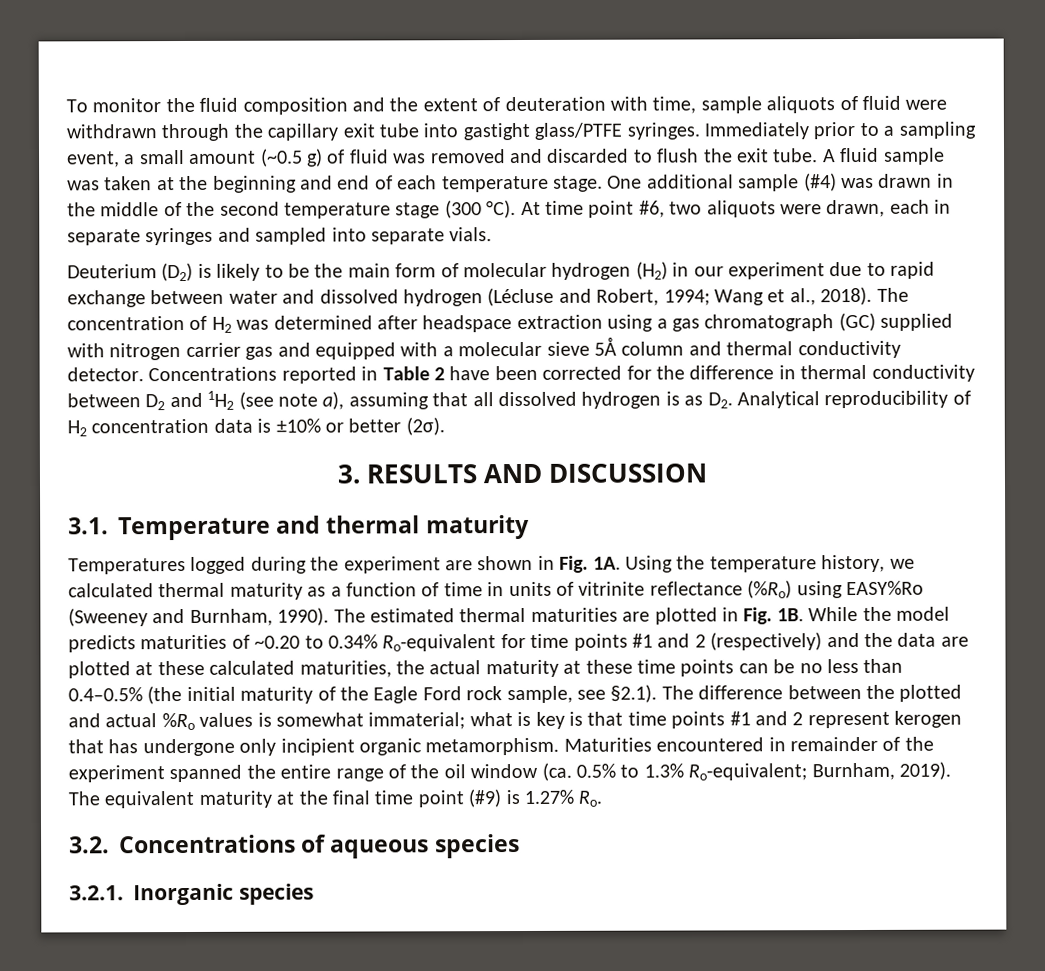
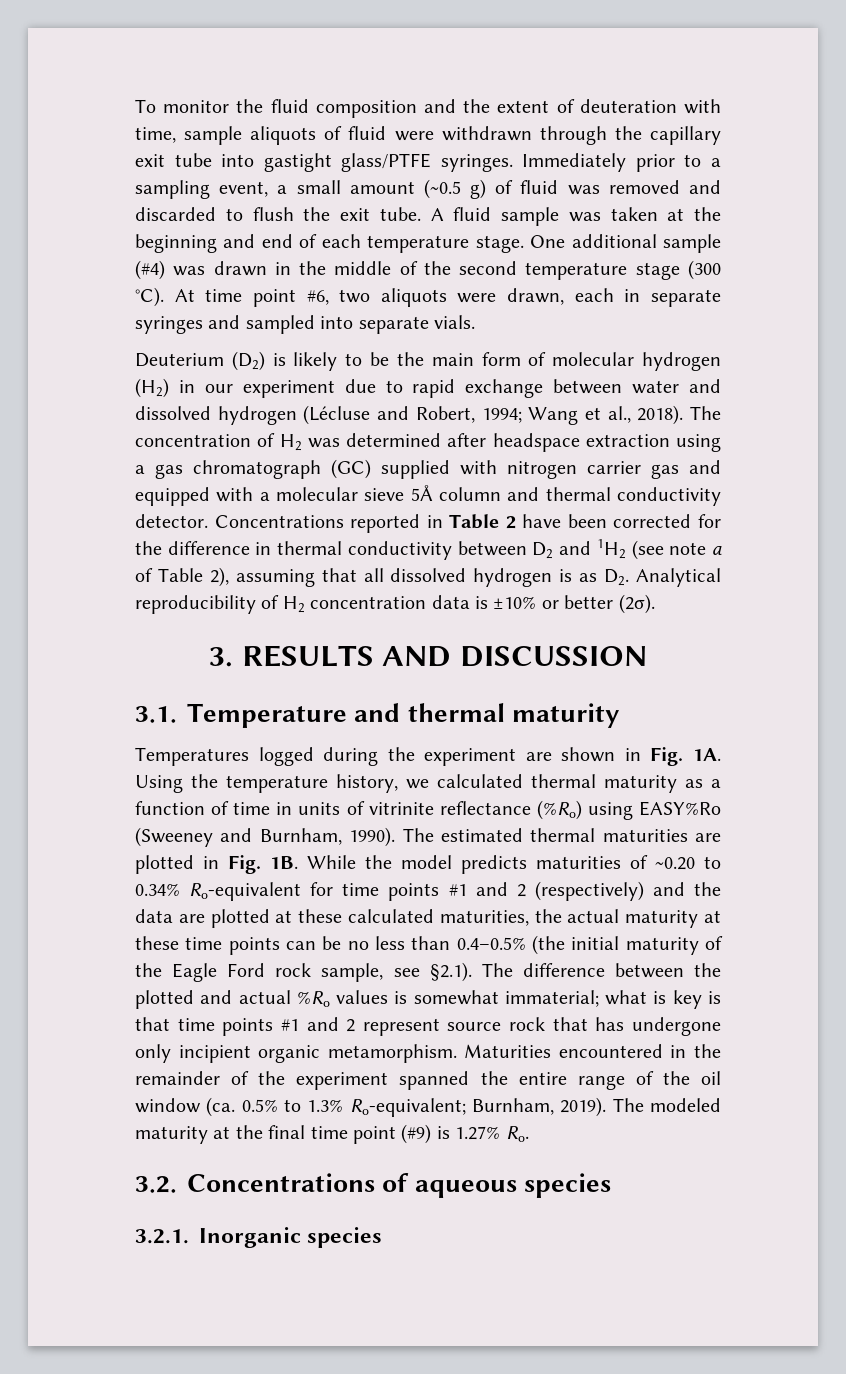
- Concentrations reported in Table 2 have been corrected for the difference in thermal conductivity between D2 and 1H2 (see note a), assuming that all dissolved hydrogen is as D2. Analytical reproducibility of H2 concentration data is ±10% or better (2σ).
+ Concentrations reported in Table 2 have been corrected for the difference in thermal conductivity between D2 and 1H2 (see note a of Table 2), assuming that all dissolved hydrogen is as D2. Analytical reproducibility of H2 concentration data is ±10% or better (2σ).
- what is key is that time points #1 and 2 represent kerogen that has undergone only incipient organic metamorphism.
+ what is key is that time points #1 and 2 represent source rock that has undergone only incipient organic metamorphism.
- Maturities encountered in remainder of the experiment spanned the entire range of the oil window (ca. 0.5% to 1.3% Ro-equivalent; Burnham, 2019).
+ Maturities encountered in the remainder of the experiment spanned the entire range of the oil window (ca. 0.5% to 1.3% Ro-equivalent; Burnham, 2019).
- The equivalent maturity at the final time point (#9) is 1.27% Ro.
+ The modeled maturity at the final time point (#9) is 1.27% Ro.

